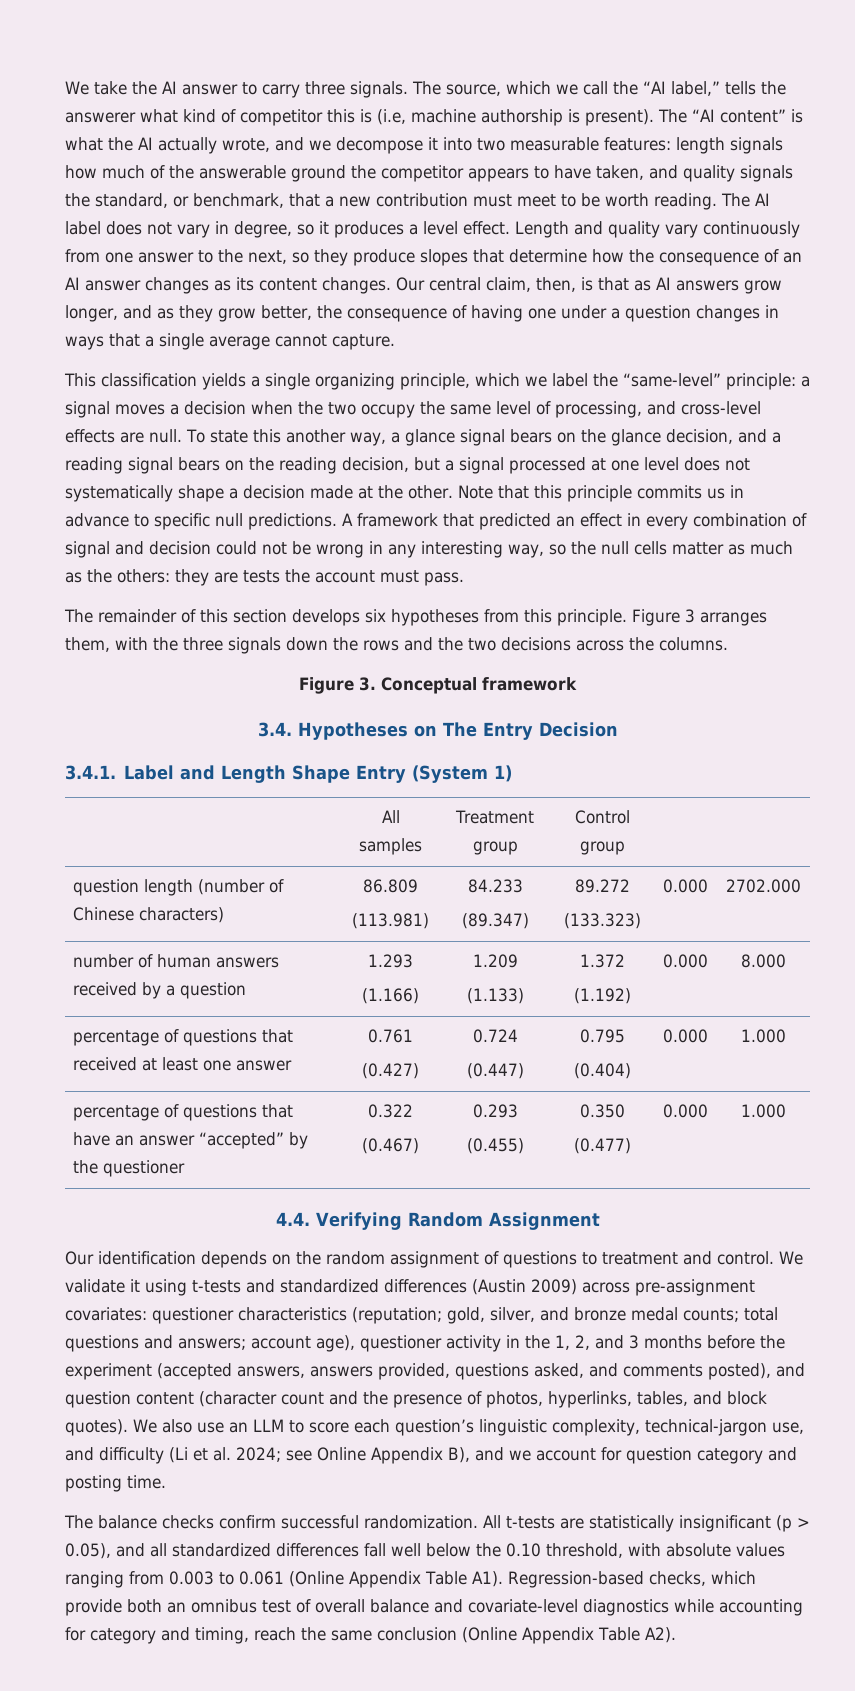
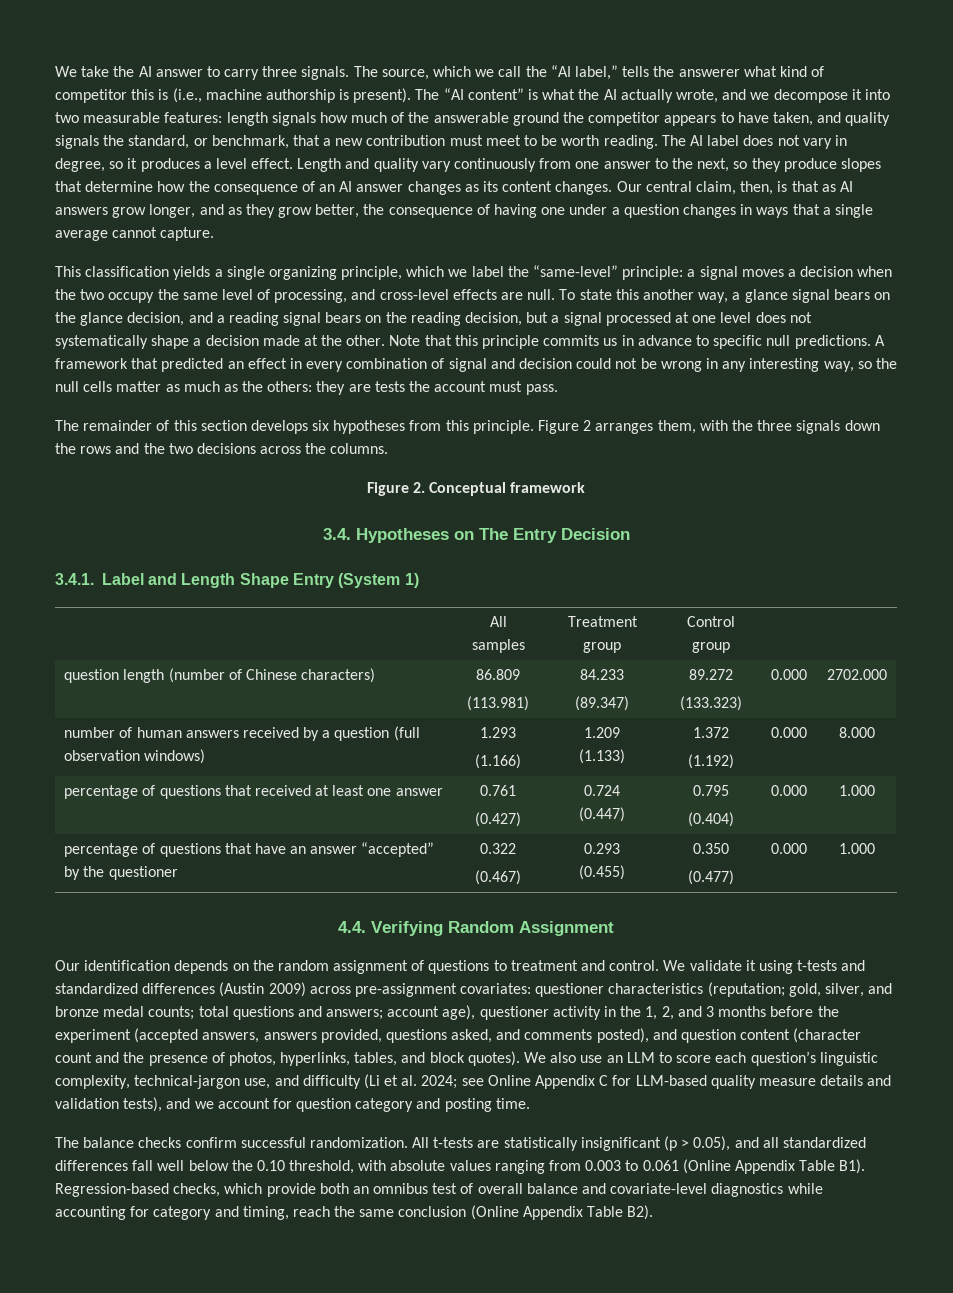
- The source, which we call the “AI label,” tells the answerer what kind of competitor this is (i.e, machine authorship is present).
+ The source, which we call the “AI label,” tells the answerer what kind of competitor this is (i.e., machine authorship is present).
- Figure 3 arranges them, with the three signals down the rows and the two decisions across the columns.
+ Figure 2 arranges them, with the three signals down the rows and the two decisions across the columns.
- Figure 3. Conceptual framework
+ Figure 2. Conceptual framework
- number of human answers received by a question | 1.293
+ number of human answers received by a question (full observation windows) | 1.293
- We also use an LLM to score each question’s linguistic complexity, technical-jargon use, and difficulty (Li et al. 2024; see Online Appendix B), and we account for question category and posting time.
+ We also use an LLM to score each question’s linguistic complexity, technical-jargon use, and difficulty (Li et al. 2024; see Online Appendix C for LLM-based quality measure details and validation tests), and we account for question category and posting time.
- All t-tests are statistically insignificant (p > 0.05), and all standardized differences fall well below the 0.10 threshold, with absolute values ranging from 0.003 to 0.061 (Online Appendix Table A1). Regression-based checks, which provide both an omnibus test of overall balance and covariate-level diagnostics while accounting for category and timing, reach the same conclusion (Online Appendix Table A2).
+ All t-tests are statistically insignificant (p > 0.05), and all standardized differences fall well below the 0.10 threshold, with absolute values ranging from 0.003 to 0.061 (Online Appendix Table B1). Regression-based checks, which provide both an omnibus test of overall balance and covariate-level diagnostics while accounting for category and timing, reach the same conclusion (Online Appendix Table B2).

